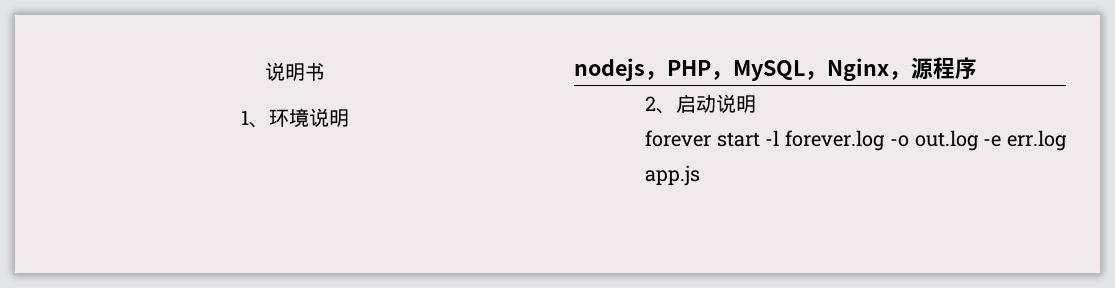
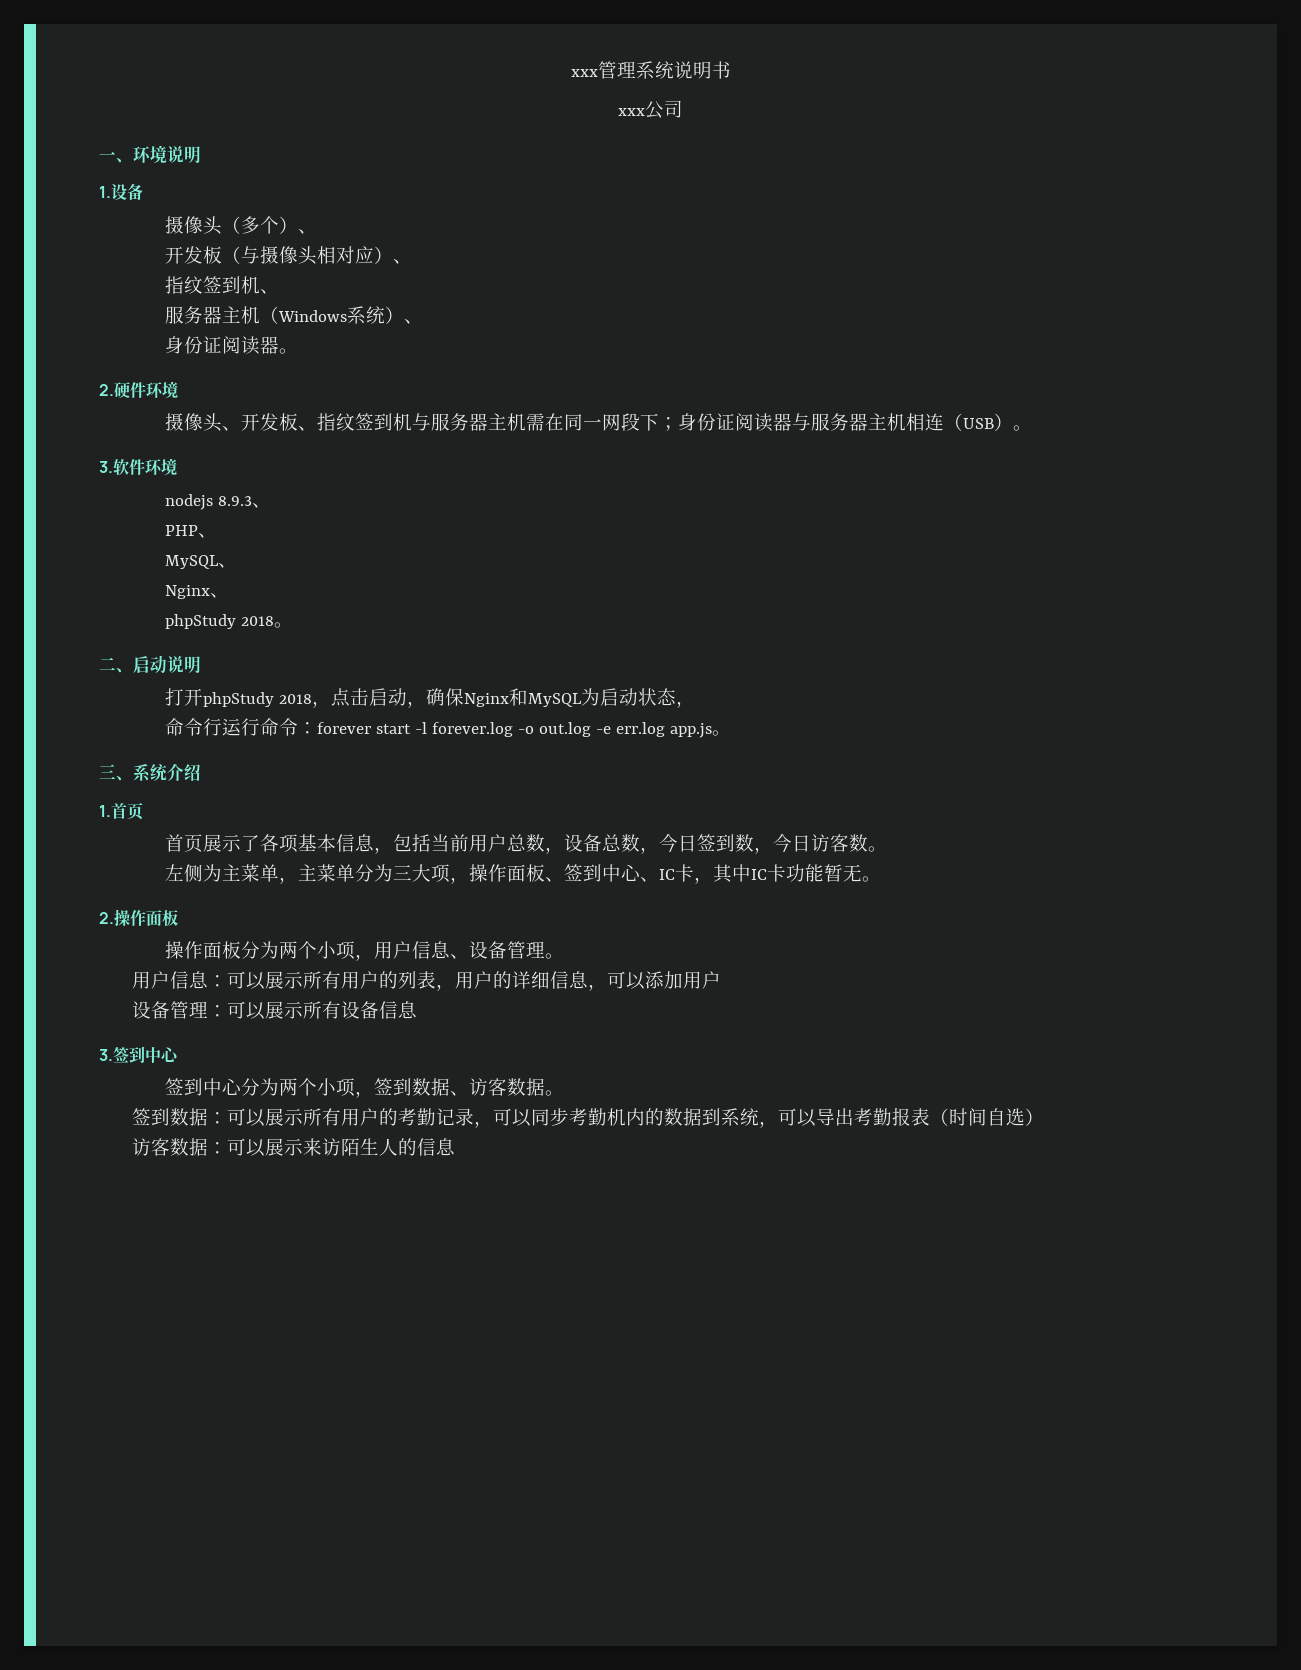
- 说明书
+ xxx管理系统说明书
- 1、环境说明
+ xxx公司
+ 一、环境说明
- nodejs，PHP，MySQL，Nginx，源程序
- 2、启动说明
- forever start -l forever.log -o out.log -e err.log app.js
+ 1.设备
+ 摄像头（多个）、
+ 开发板（与摄像头相对应）、
+ 指纹签到机、
+ 服务器主机（Windows系统）、
+ 身份证阅读器。
+ 2.硬件环境
+ 摄像头、开发板、指纹签到机与服务器主机需在同一网段下；身份证阅读器与服务器主机相连（USB）。
+ 3.软件环境
+ nodejs 8.9.3、
+ PHP、
+ MySQL、
+ Nginx、
+ phpStudy 2018。
+ 二、启动说明
+ 打开phpStudy 2018，点击启动，确保Nginx和MySQL为启动状态，
+ 命令行运行命令：forever start -l forever.log -o out.log -e err.log app.js。
+ 三、系统介绍
+ 1.首页
+ 首页展示了各项基本信息，包括当前用户总数，设备总数，今日签到数，今日访客数。
+ 左侧为主菜单，主菜单分为三大项，操作面板、签到中心、IC卡，其中IC卡功能暂无。
+ 2.操作面板
+ 操作面板分为两个小项，用户信息、设备管理。
+ 用户信息：可以展示所有用户的列表，用户的详细信息，可以添加用户
+ 设备管理：可以展示所有设备信息
+ 3.签到中心
+ 签到中心分为两个小项，签到数据、访客数据。
+ 签到数据：可以展示所有用户的考勤记录，可以同步考勤机内的数据到系统，可以导出考勤报表（时间自选）
+ 访客数据：可以展示来访陌生人的信息

